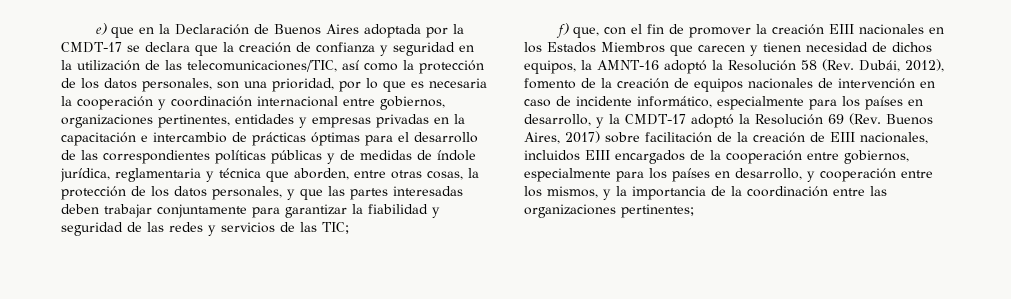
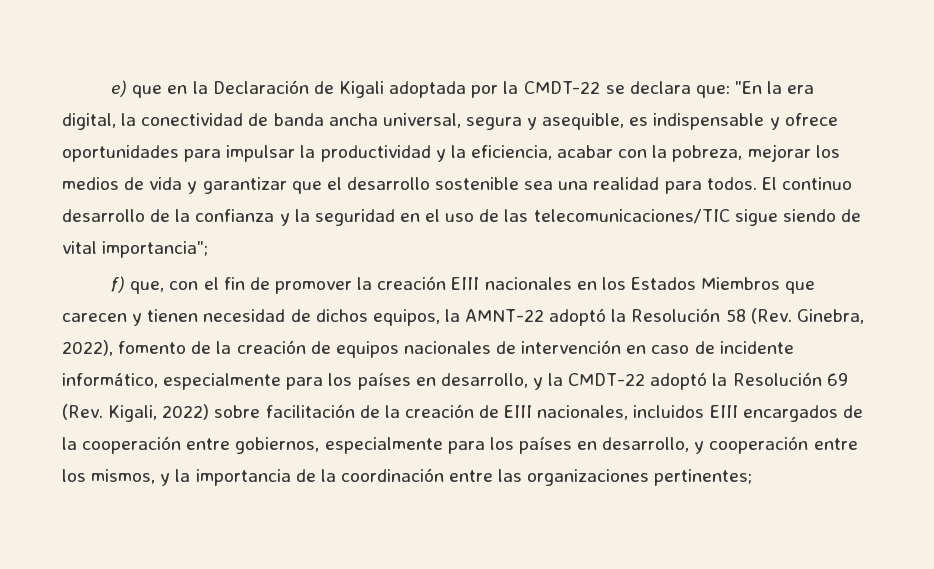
- e) que en la Declaración de Buenos Aires adoptada por la CMDT-17 se declara que la creación de confianza y seguridad en la utilización de las telecomunicaciones/TIC, así como la protección de los datos personales, son una prioridad, por lo que es necesaria la cooperación y coordinación internacional entre gobiernos, organizaciones pertinentes, entidades y empresas privadas en la capacitación e intercambio de prácticas óptimas para el desarrollo de las correspondientes políticas públicas y de medidas de índole jurídica, reglamentaria y técnica que aborden, entre otras cosas, la protección de los datos personales, y que las partes interesadas deben trabajar conjuntamente para garantizar la fiabilidad y seguridad de las redes y servicios de las TIC;
+ e) que en la Declaración de Kigali adoptada por la CMDT-22 se declara que: "En la era digital, la conectividad de banda ancha universal, segura y asequible, es indispensable y ofrece oportunidades para impulsar la productividad y la eficiencia, acabar con la pobreza, mejorar los medios de vida y garantizar que el desarrollo sostenible sea una realidad para todos. El continuo desarrollo de la confianza y la seguridad en el uso de las telecomunicaciones/TIC sigue siendo de vital importancia";
- f) que, con el fin de promover la creación EIII nacionales en los Estados Miembros que carecen y tienen necesidad de dichos equipos, la AMNT-16 adoptó la Resolución 58 (Rev. Dubái, 2012), fomento de la creación de equipos nacionales de intervención en caso de incidente informático, especialmente para los países en desarrollo, y la CMDT-17 adoptó la Resolución 69 (Rev. Buenos Aires, 2017) sobre facilitación de la creación de EIII nacionales, incluidos EIII encargados de la cooperación entre gobiernos, especialmente para los países en desarrollo, y cooperación entre los mismos, y la importancia de la coordinación entre las organizaciones pertinentes;
+ f) que, con el fin de promover la creación EIII nacionales en los Estados Miembros que carecen y tienen necesidad de dichos equipos, la AMNT-22 adoptó la Resolución 58 (Rev. Ginebra, 2022), fomento de la creación de equipos nacionales de intervención en caso de incidente informático, especialmente para los países en desarrollo, y la CMDT-22 adoptó la Resolución 69 (Rev. Kigali, 2022) sobre facilitación de la creación de EIII nacionales, incluidos EIII encargados de la cooperación entre gobiernos, especialmente para los países en desarrollo, y cooperación entre los mismos, y la importancia de la coordinación entre las organizaciones pertinentes;

